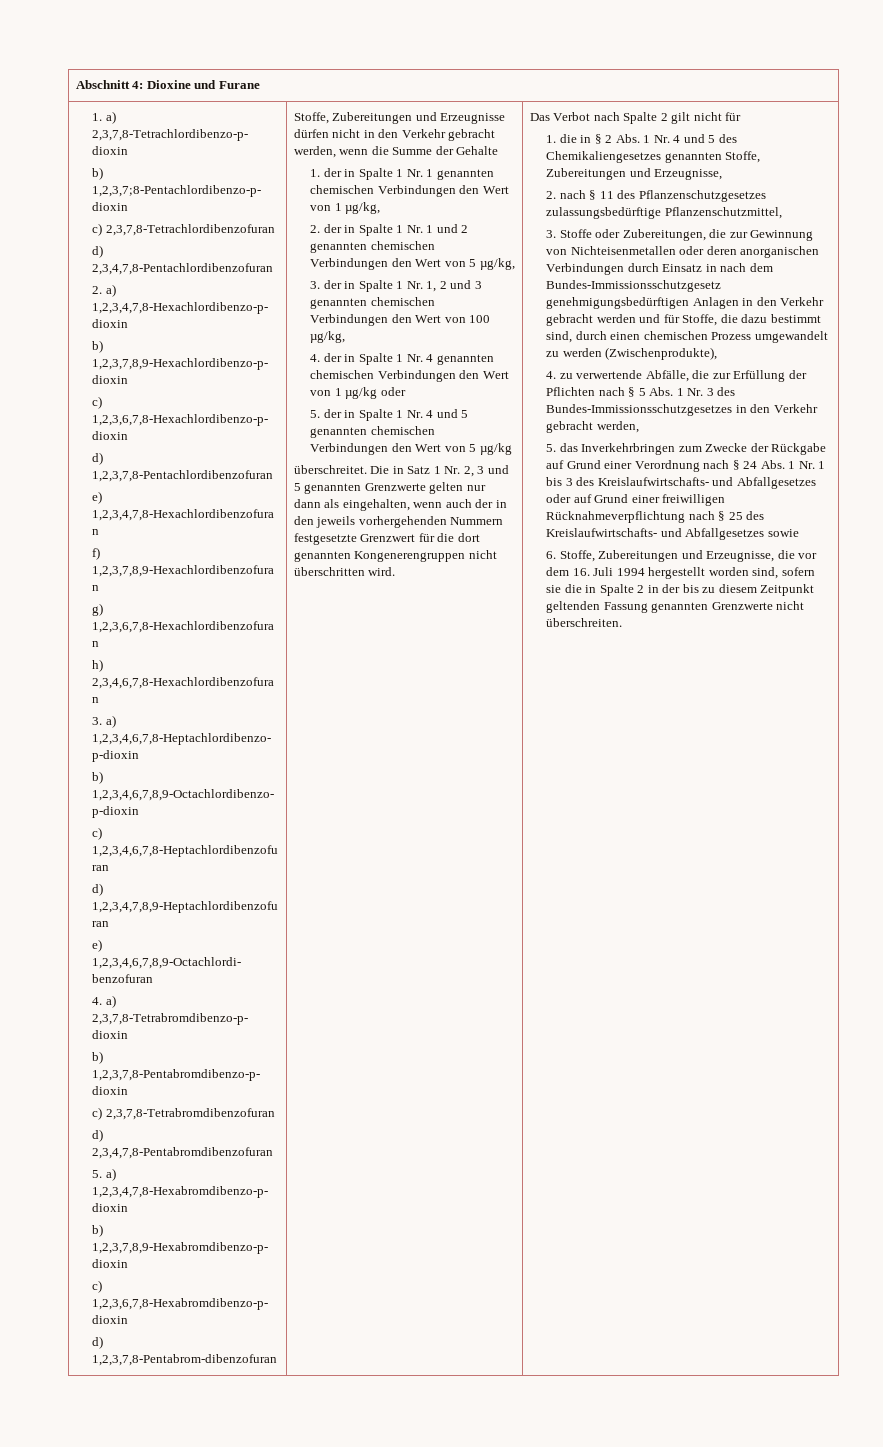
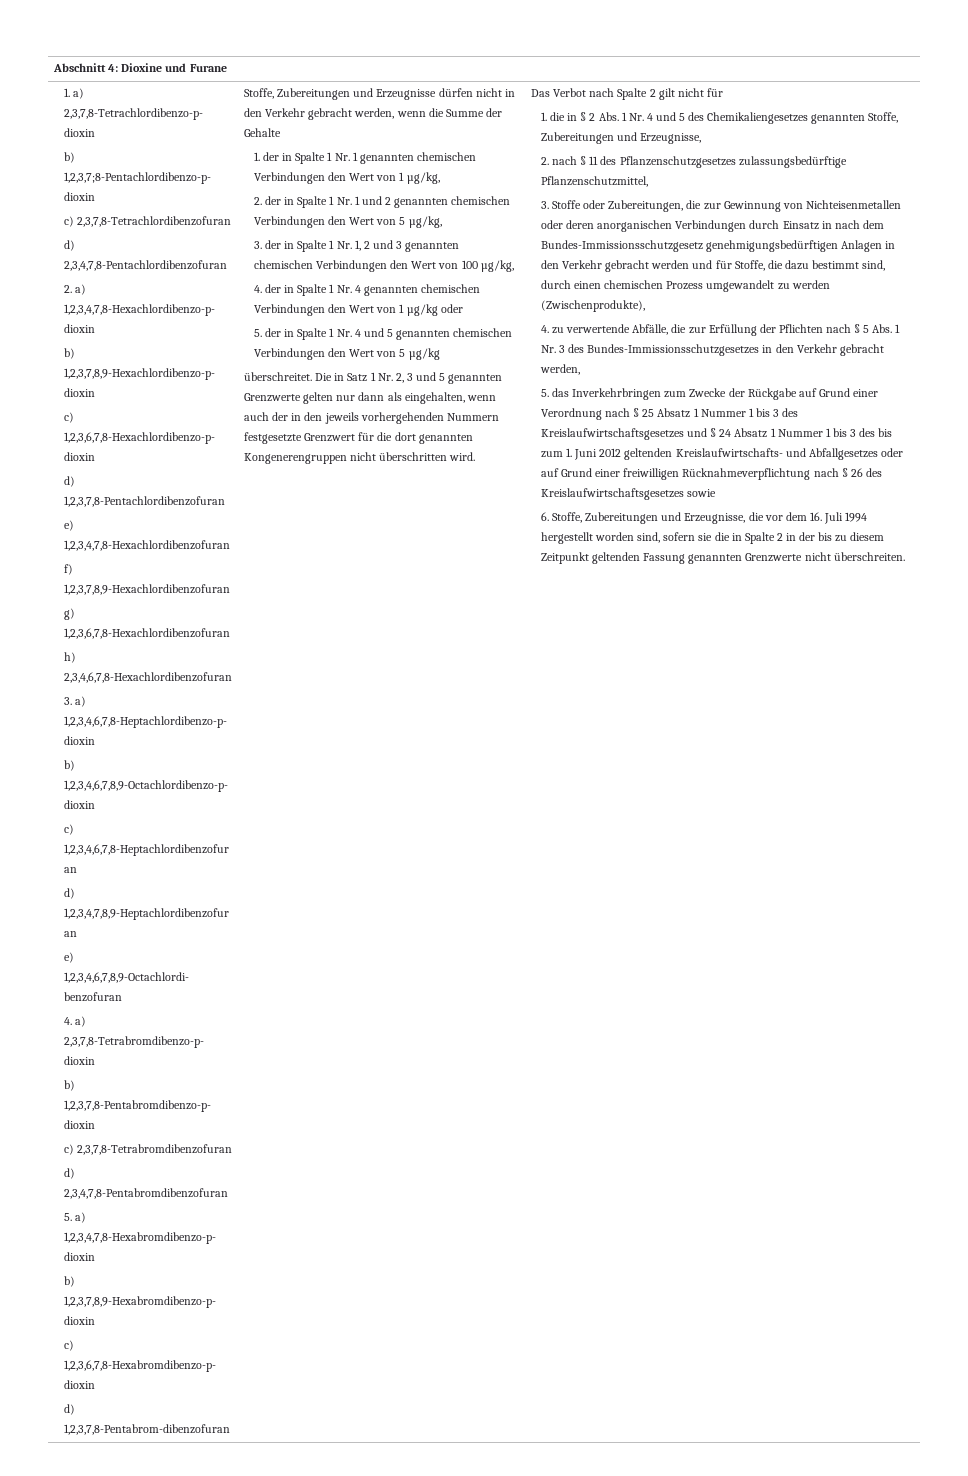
- 5. das Inverkehrbringen zum Zwecke der Rückgabe auf Grund einer Verordnung nach § 24 Abs. 1 Nr. 1 bis 3 des Kreislaufwirtschafts- und Abfallgesetzes oder auf Grund einer freiwilligen Rücknahmeverpflichtung nach § 25 des Kreislaufwirtschafts- und Abfallgesetzes sowie
+ 5. das Inverkehrbringen zum Zwecke der Rückgabe auf Grund einer Verordnung nach § 25 Absatz 1 Nummer 1 bis 3 des Kreislaufwirtschaftsgesetzes und § 24 Absatz 1 Nummer 1 bis 3 des bis zum 1. Juni 2012 geltenden Kreislaufwirtschafts- und Abfallgesetzes oder auf Grund einer freiwilligen Rücknahmeverpflichtung nach § 26 des Kreislaufwirtschaftsgesetzes sowie

